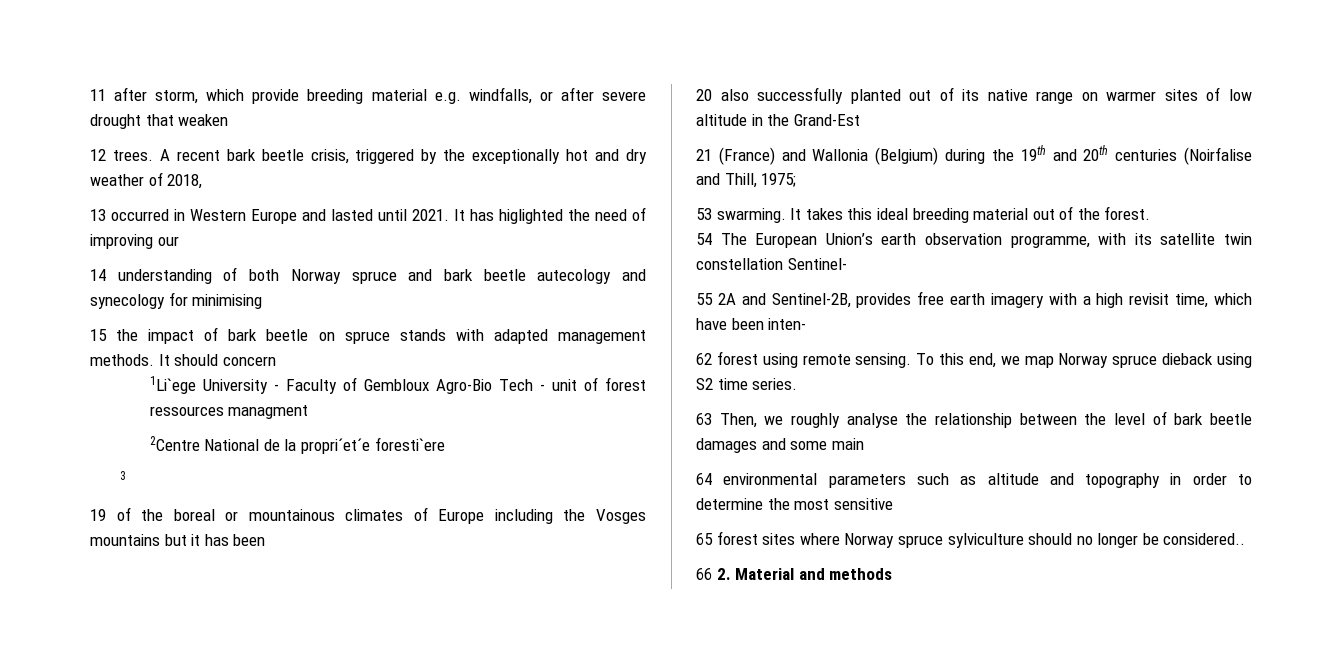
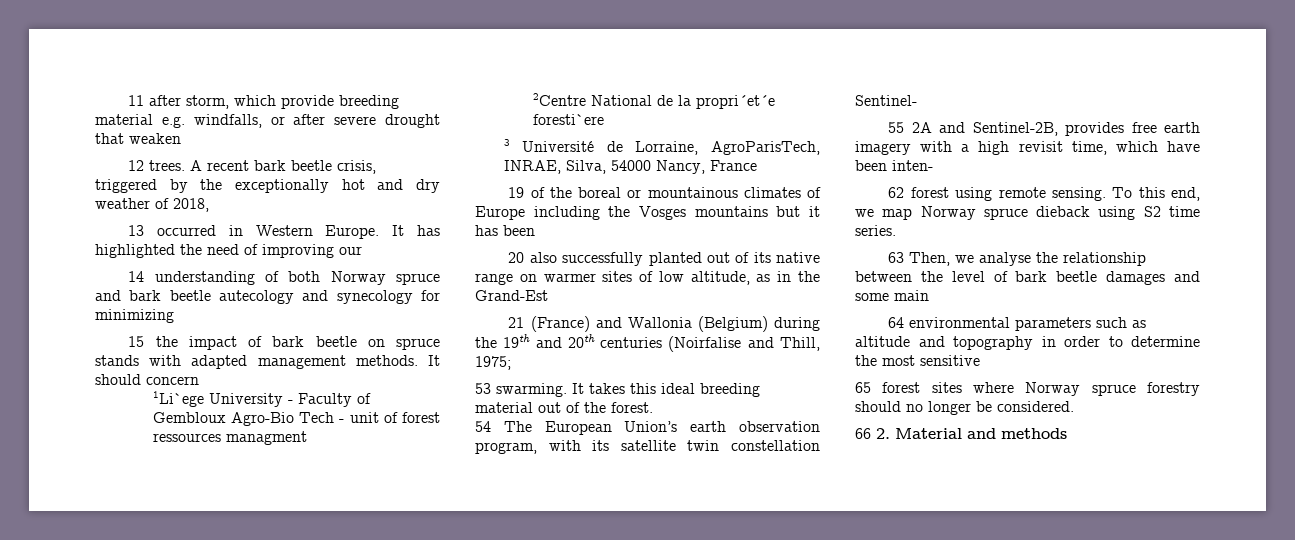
- 13 occurred in Western Europe and lasted until 2021.
+ 13 occurred in Western Europe.
- It has higlighted the need of improving our
+ It has highlighted the need of improving our
- 14 understanding of both Norway spruce and bark beetle autecology and synecology for minimising
+ 14 understanding of both Norway spruce and bark beetle autecology and synecology for minimizing
- 3
+ 3 Université de Lorraine, AgroParisTech, INRAE, Silva, 54000 Nancy, France
- 20 also successfully planted out of its native range on warmer sites of low altitude in the Grand-Est
+ 20 also successfully planted out of its native range on warmer sites of low altitude, as in the Grand-Est
- 54 The European Union’s earth observation programme, with its satellite twin constellation Sentinel-
+ 54 The European Union’s earth observation program, with its satellite twin constellation Sentinel-
- 63 Then, we roughly analyse the relationship between the level of bark beetle damages and some main
+ 63 Then, we analyse the relationship between the level of bark beetle damages and some main
- 65 forest sites where Norway spruce sylviculture should no longer be considered..
+ 65 forest sites where Norway spruce forestry should no longer be considered.

